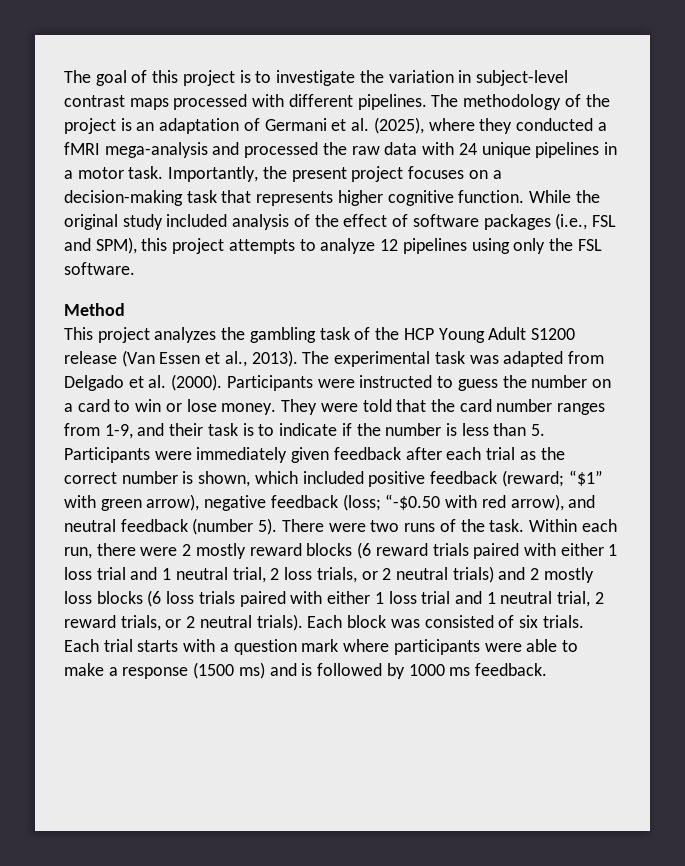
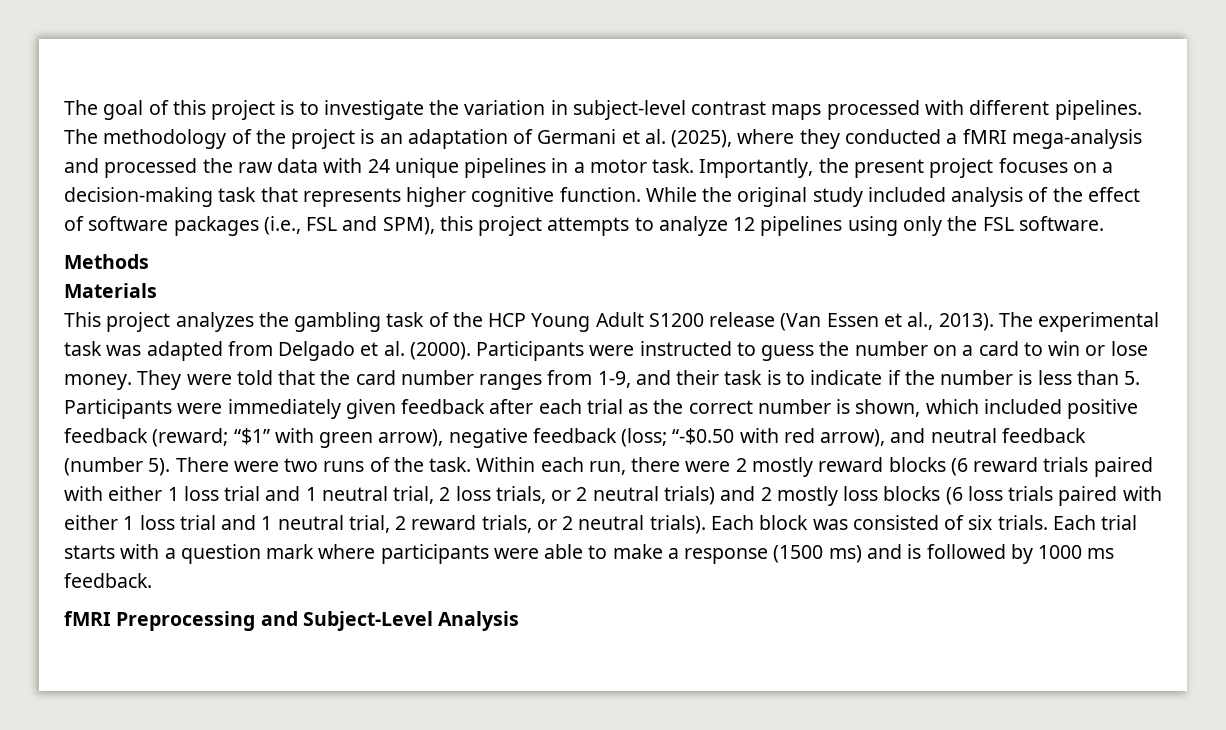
- Method
+ Methods
+ Materials
+ fMRI Preprocessing and Subject-Level Analysis

